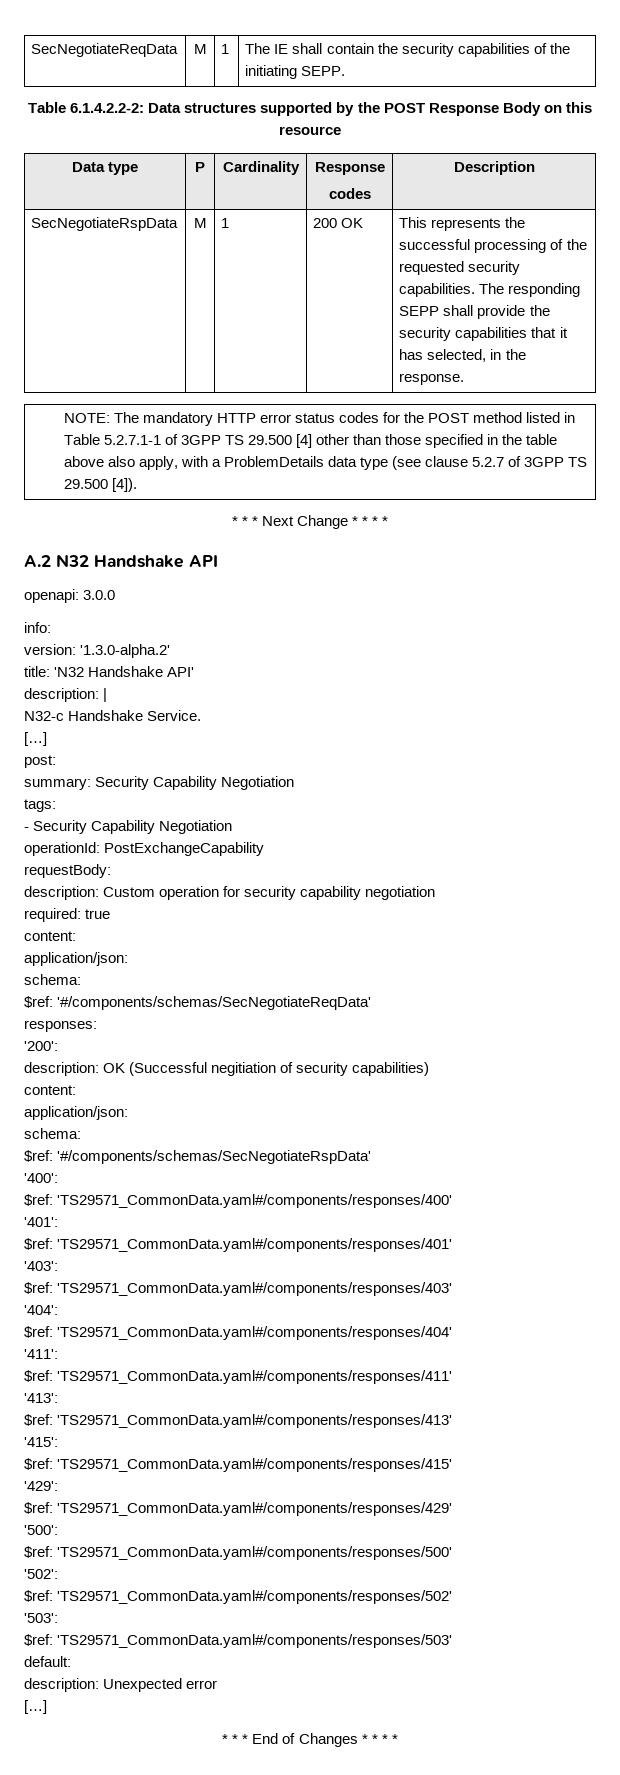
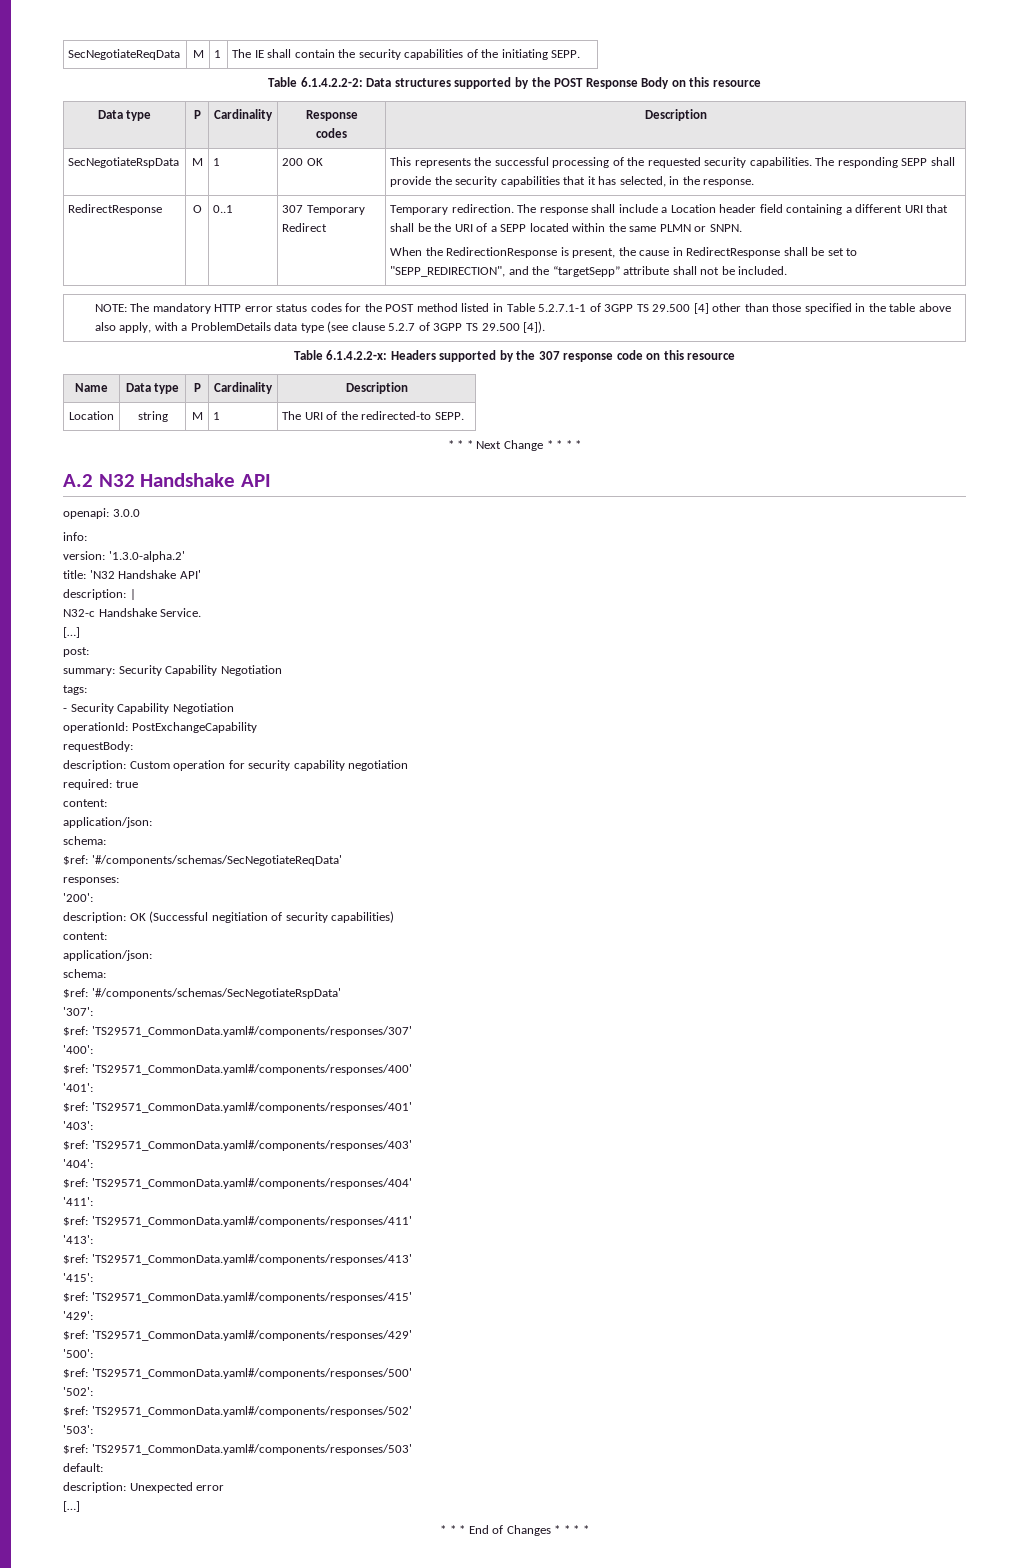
+ RedirectResponse | O | 0..1 | 307 Temporary Redirect | Temporary redirection. The response shall include a Location header field containing a different URI that shall be the URI of a SEPP located within the same PLMN or SNPN.
+ When the RedirectionResponse is present, the cause in RedirectResponse shall be set to "SEPP_REDIRECTION", and the “targetSepp” attribute shall not be included.
+ Table 6.1.4.2.2-x: Headers supported by the 307 response code on this resource
+ Name | Data type | P | Cardinality | Description
+ Location | string | M | 1 | The URI of the redirected-to SEPP.
+ '307':
+ $ref: 'TS29571_CommonData.yaml#/components/responses/307'

